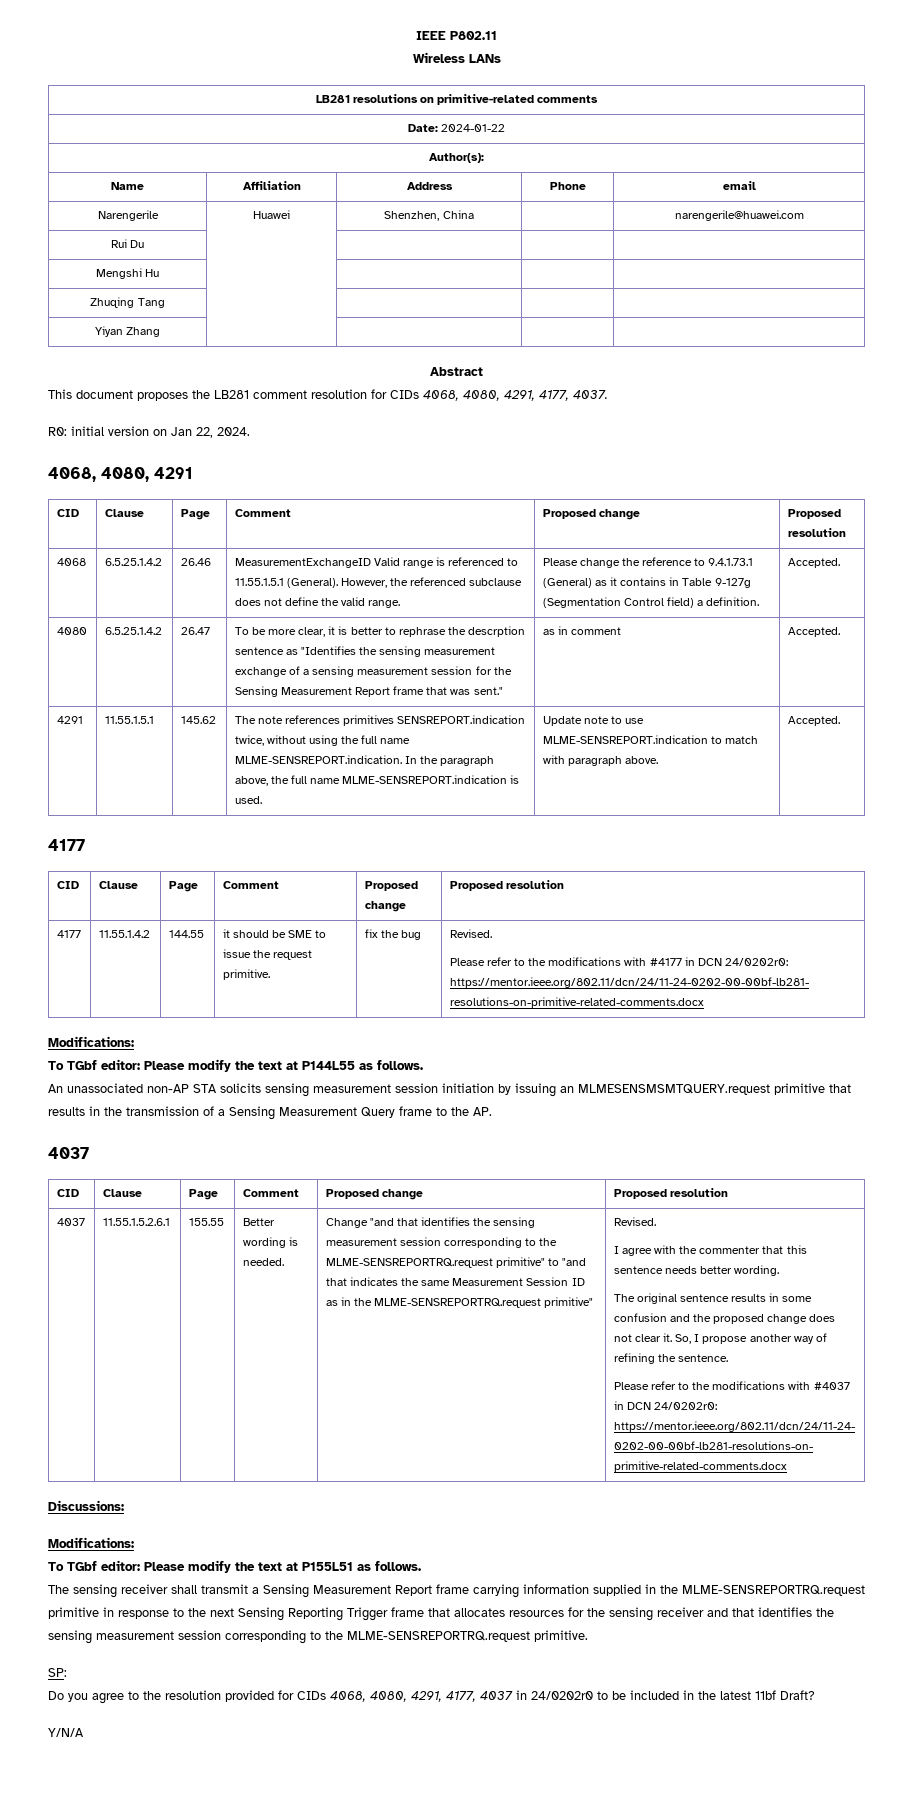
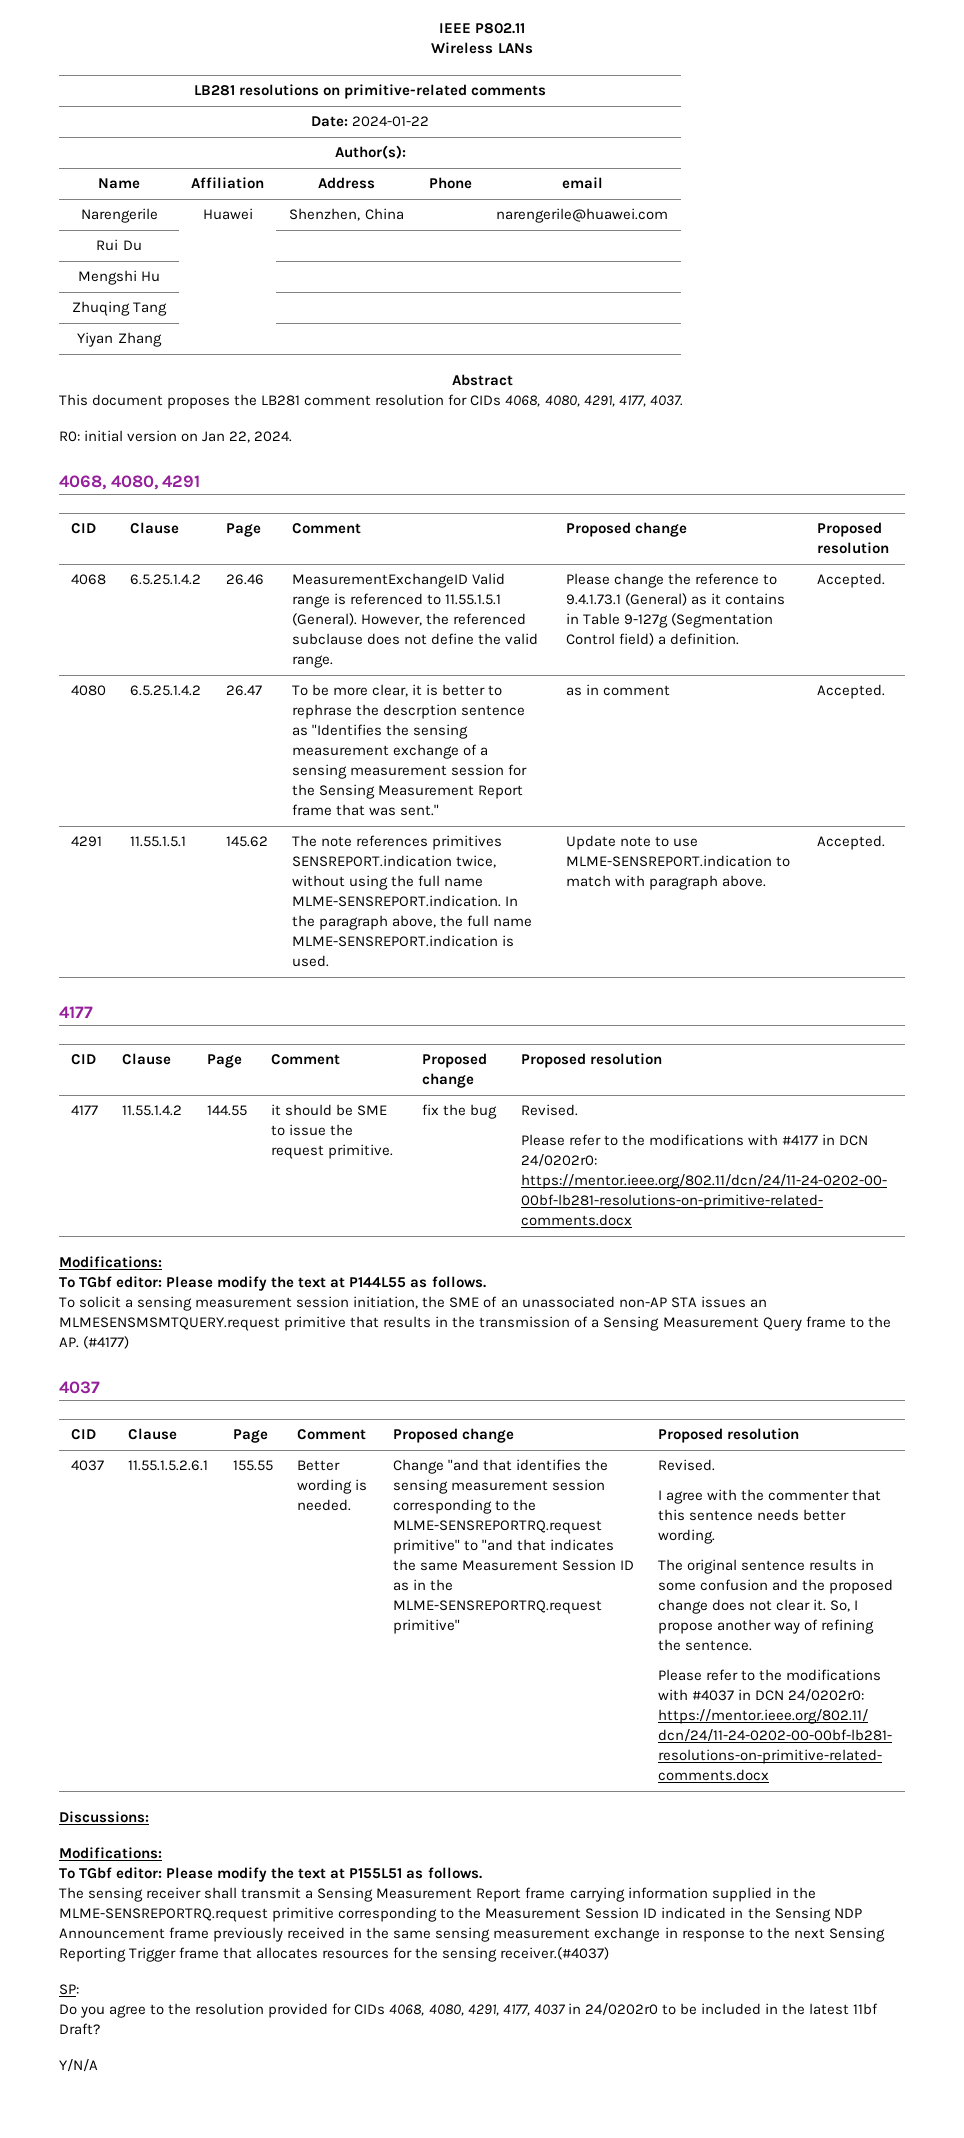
- An unassociated non-AP STA solicits sensing measurement session initiation by issuing an MLMESENSMSMTQUERY.request primitive that results in the transmission of a Sensing Measurement Query frame to the AP.
+ To solicit a sensing measurement session initiation, the SME of an unassociated non-AP STA issues an MLMESENSMSMTQUERY.request primitive that results in the transmission of a Sensing Measurement Query frame to the AP. (#4177)
- The sensing receiver shall transmit a Sensing Measurement Report frame carrying information supplied in the MLME-SENSREPORTRQ.request primitive in response to the next Sensing Reporting Trigger frame that allocates resources for the sensing receiver and that identifies the sensing measurement session corresponding to the MLME-SENSREPORTRQ.request primitive.
+ The sensing receiver shall transmit a Sensing Measurement Report frame carrying information supplied in the MLME-SENSREPORTRQ.request primitive corresponding to the Measurement Session ID indicated in the Sensing NDP Announcement frame previously received in the same sensing measurement exchange in response to the next Sensing Reporting Trigger frame that allocates resources for the sensing receiver.(#4037)

